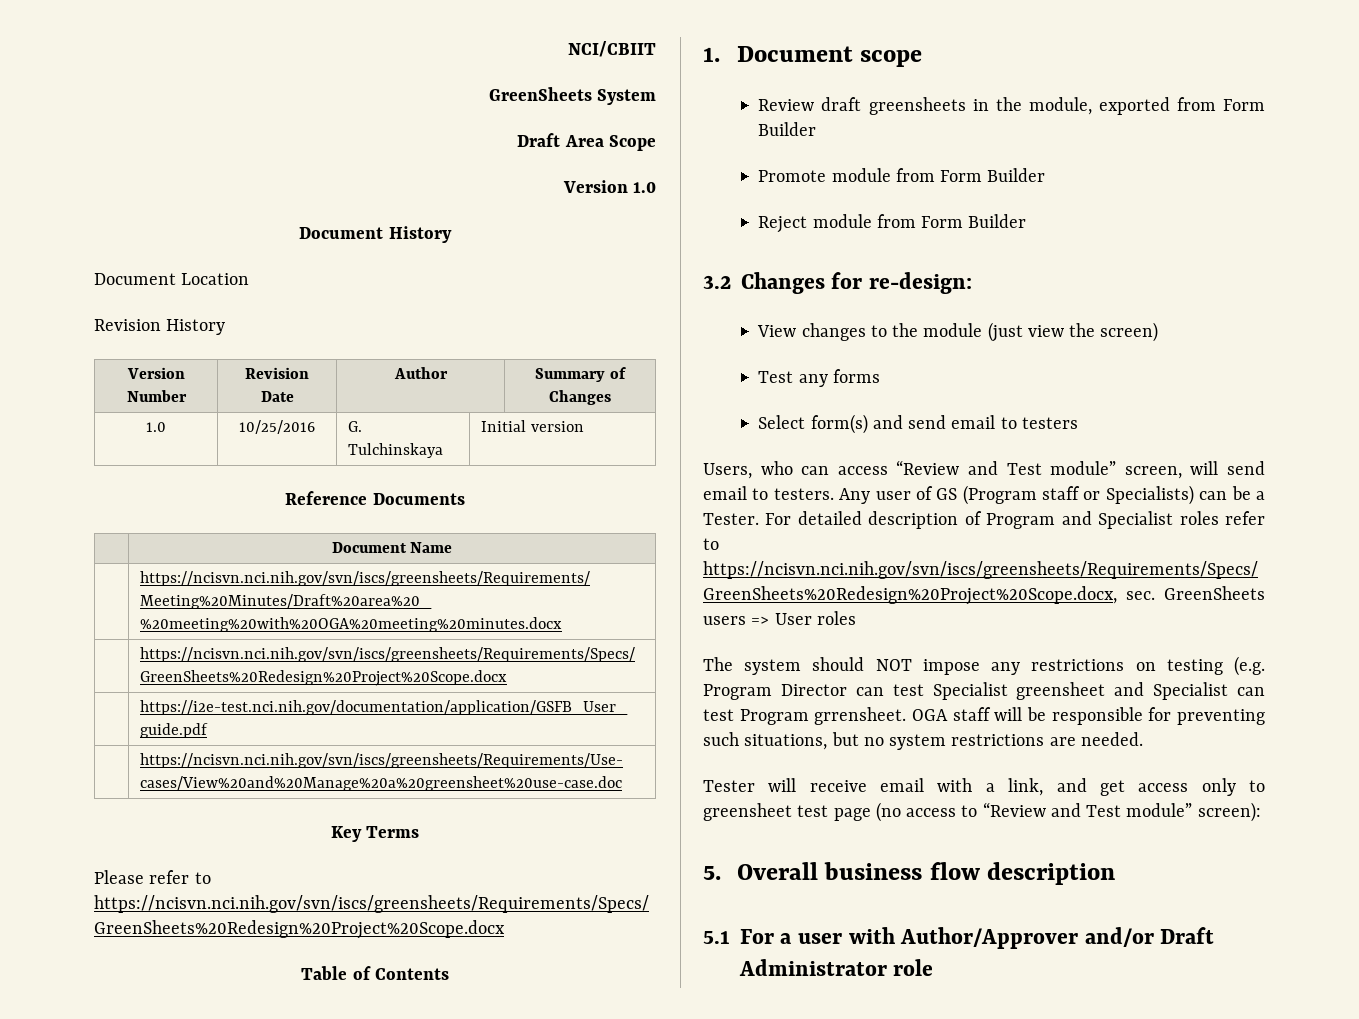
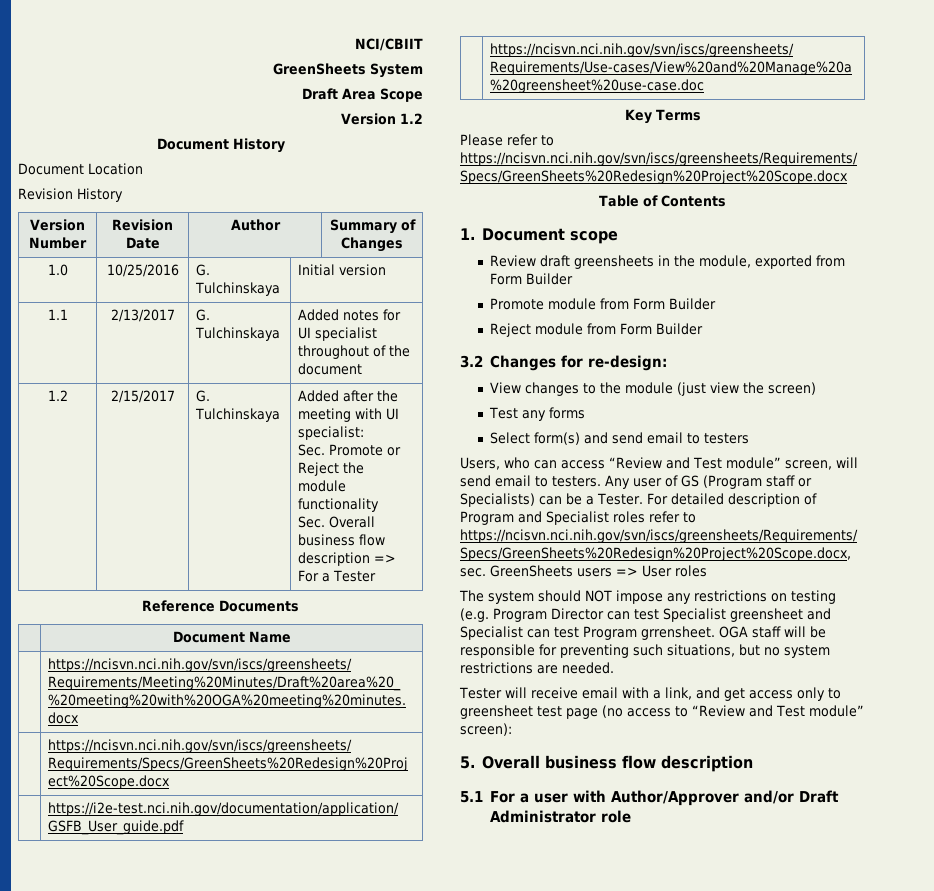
- Version 1.0
+ Version 1.2
+ 1.1 | 2/13/2017 | G. Tulchinskaya | Added notes for UI specialist throughout of the document
+ 1.2 | 2/15/2017 | G. Tulchinskaya | Added after the meeting with UI specialist:
+ Sec. Promote or Reject the module functionality
+ Sec. Overall business flow description => For a Tester

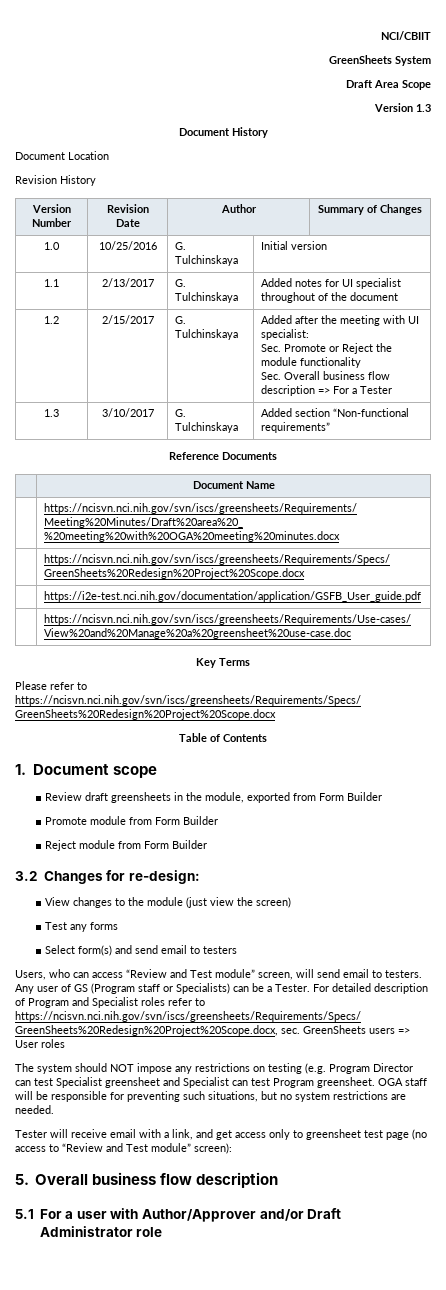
- Version 1.2
+ Version 1.3
+ 1.3 | 3/10/2017 | G. Tulchinskaya | Added section “Non-functional requirements”
- The system should NOT impose any restrictions on testing (e.g. Program Director can test Specialist greensheet and Specialist can test Program grrensheet.
+ The system should NOT impose any restrictions on testing (e.g. Program Director can test Specialist greensheet and Specialist can test Program greensheet.

